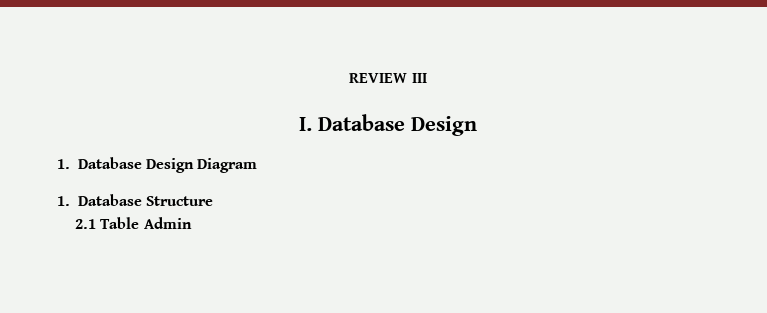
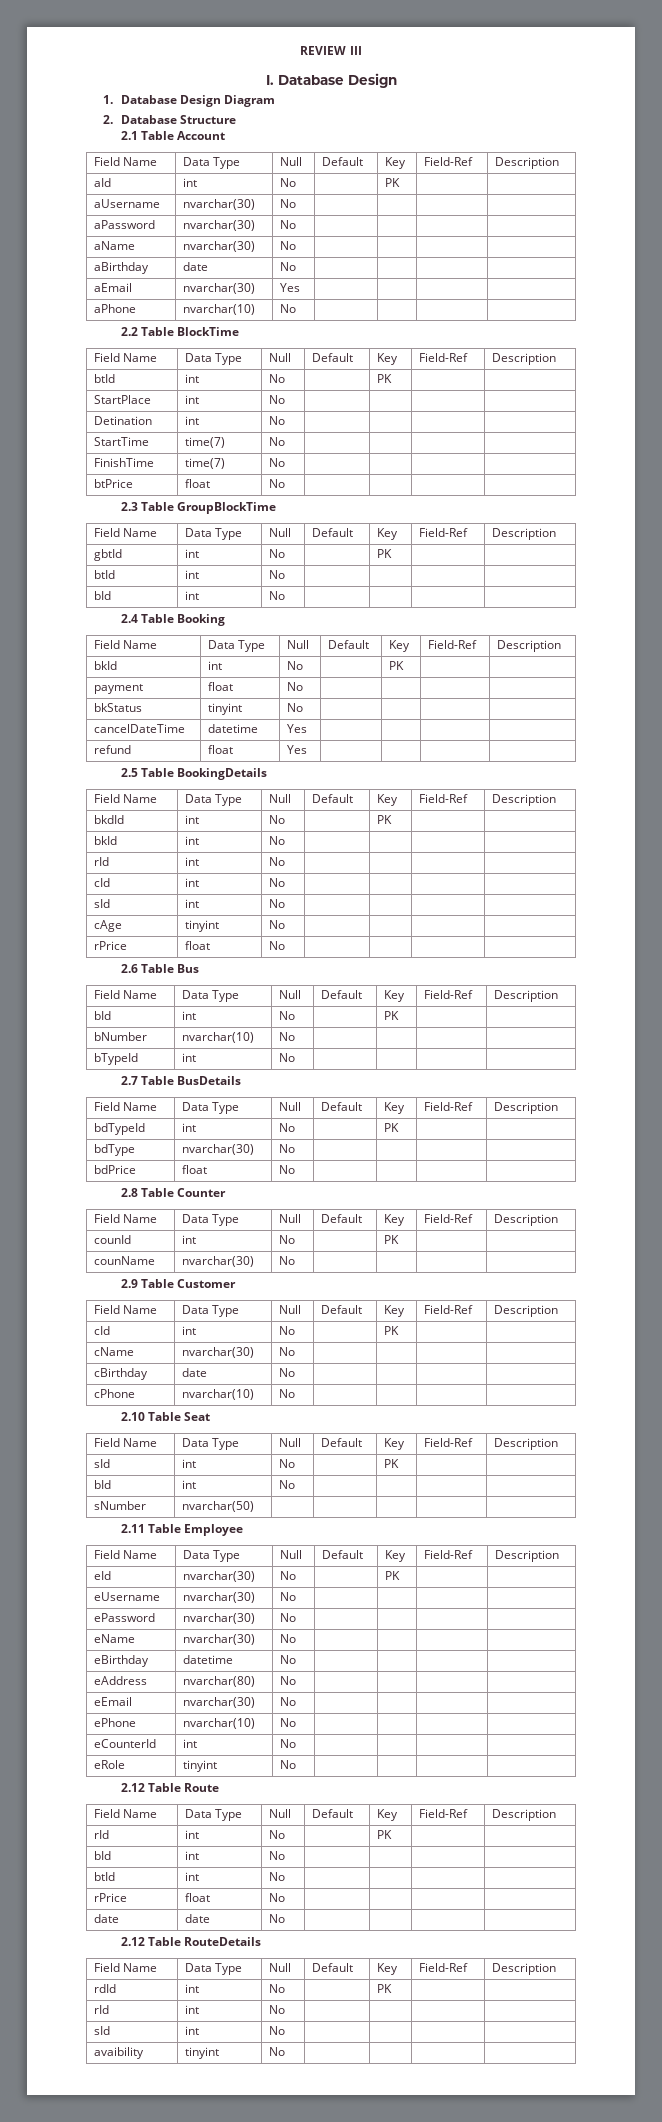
- 1. Database Structure
+ 2. Database Structure
- 2.1 Table Admin
+ 2.1 Table Account
+ Field Name | Data Type | Null | Default | Key | Field-Ref | Description
+ aId | int | No | | PK | |
+ aUsername | nvarchar(30) | No | | | |
+ aPassword | nvarchar(30) | No | | | |
+ aName | nvarchar(30) | No | | | |
+ aBirthday | date | No | | | |
+ aEmail | nvarchar(30) | Yes | | | |
+ aPhone | nvarchar(10) | No | | | |
+ 2.2 Table BlockTime
+ Field Name | Data Type | Null | Default | Key | Field-Ref | Description
+ btId | int | No | | PK | |
+ StartPlace | int | No | | | |
+ Detination | int | No | | | |
+ StartTime | time(7) | No | | | |
+ FinishTime | time(7) | No | | | |
+ btPrice | float | No | | | |
+ 2.3 Table GroupBlockTime
+ Field Name | Data Type | Null | Default | Key | Field-Ref | Description
+ gbtId | int | No | | PK | |
+ btId | int | No | | | |
+ bId | int | No | | | |
+ 2.4 Table Booking
+ Field Name | Data Type | Null | Default | Key | Field-Ref | Description
+ bkId | int | No | | PK | |
+ payment | float | No | | | |
+ bkStatus | tinyint | No | | | |
+ cancelDateTime | datetime | Yes | | | |
+ refund | float | Yes | | | |
+ 2.5 Table BookingDetails
+ Field Name | Data Type | Null | Default | Key | Field-Ref | Description
+ bkdId | int | No | | PK | |
+ bkId | int | No | | | |
+ rId | int | No | | | |
+ cId | int | No | | | |
+ sId | int | No | | | |
+ cAge | tinyint | No | | | |
+ rPrice | float | No | | | |
+ 2.6 Table Bus
+ Field Name | Data Type | Null | Default | Key | Field-Ref | Description
+ bId | int | No | | PK | |
+ bNumber | nvarchar(10) | No | | | |
+ bTypeId | int | No | | | |
+ 2.7 Table BusDetails
+ Field Name | Data Type | Null | Default | Key | Field-Ref | Description
+ bdTypeId | int | No | | PK | |
+ bdType | nvarchar(30) | No | | | |
+ bdPrice | float | No | | | |
+ 2.8 Table Counter
+ Field Name | Data Type | Null | Default | Key | Field-Ref | Description
+ counId | int | No | | PK | |
+ counName | nvarchar(30) | No | | | |
+ 2.9 Table Customer
+ Field Name | Data Type | Null | Default | Key | Field-Ref | Description
+ cId | int | No | | PK | |
+ cName | nvarchar(30) | No | | | |
+ cBirthday | date | No | | | |
+ cPhone | nvarchar(10) | No | | | |
+ 2.10 Table Seat
+ Field Name | Data Type | Null | Default | Key | Field-Ref | Description
+ sId | int | No | | PK | |
+ bId | int | No | | | |
+ sNumber | nvarchar(50) | | | | |
+ 2.11 Table Employee
+ Field Name | Data Type | Null | Default | Key | Field-Ref | Description
+ eId | nvarchar(30) | No | | PK | |
+ eUsername | nvarchar(30) | No | | | |
+ ePassword | nvarchar(30) | No | | | |
+ eName | nvarchar(30) | No | | | |
+ eBirthday | datetime | No | | | |
+ eAddress | nvarchar(80) | No | | | |
+ eEmail | nvarchar(30) | No | | | |
+ ePhone | nvarchar(10) | No | | | |
+ eCounterId | int | No | | | |
+ eRole | tinyint | No | | | |
+ 2.12 Table Route
+ Field Name | Data Type | Null | Default | Key | Field-Ref | Description
+ rId | int | No | | PK | |
+ bId | int | No | | | |
+ btId | int | No | | | |
+ rPrice | float | No | | | |
+ date | date | No | | | |
+ 2.12 Table RouteDetails
+ Field Name | Data Type | Null | Default | Key | Field-Ref | Description
+ rdId | int | No | | PK | |
+ rId | int | No | | | |
+ sId | int | No | | | |
+ avaibility | tinyint | No | | | |

